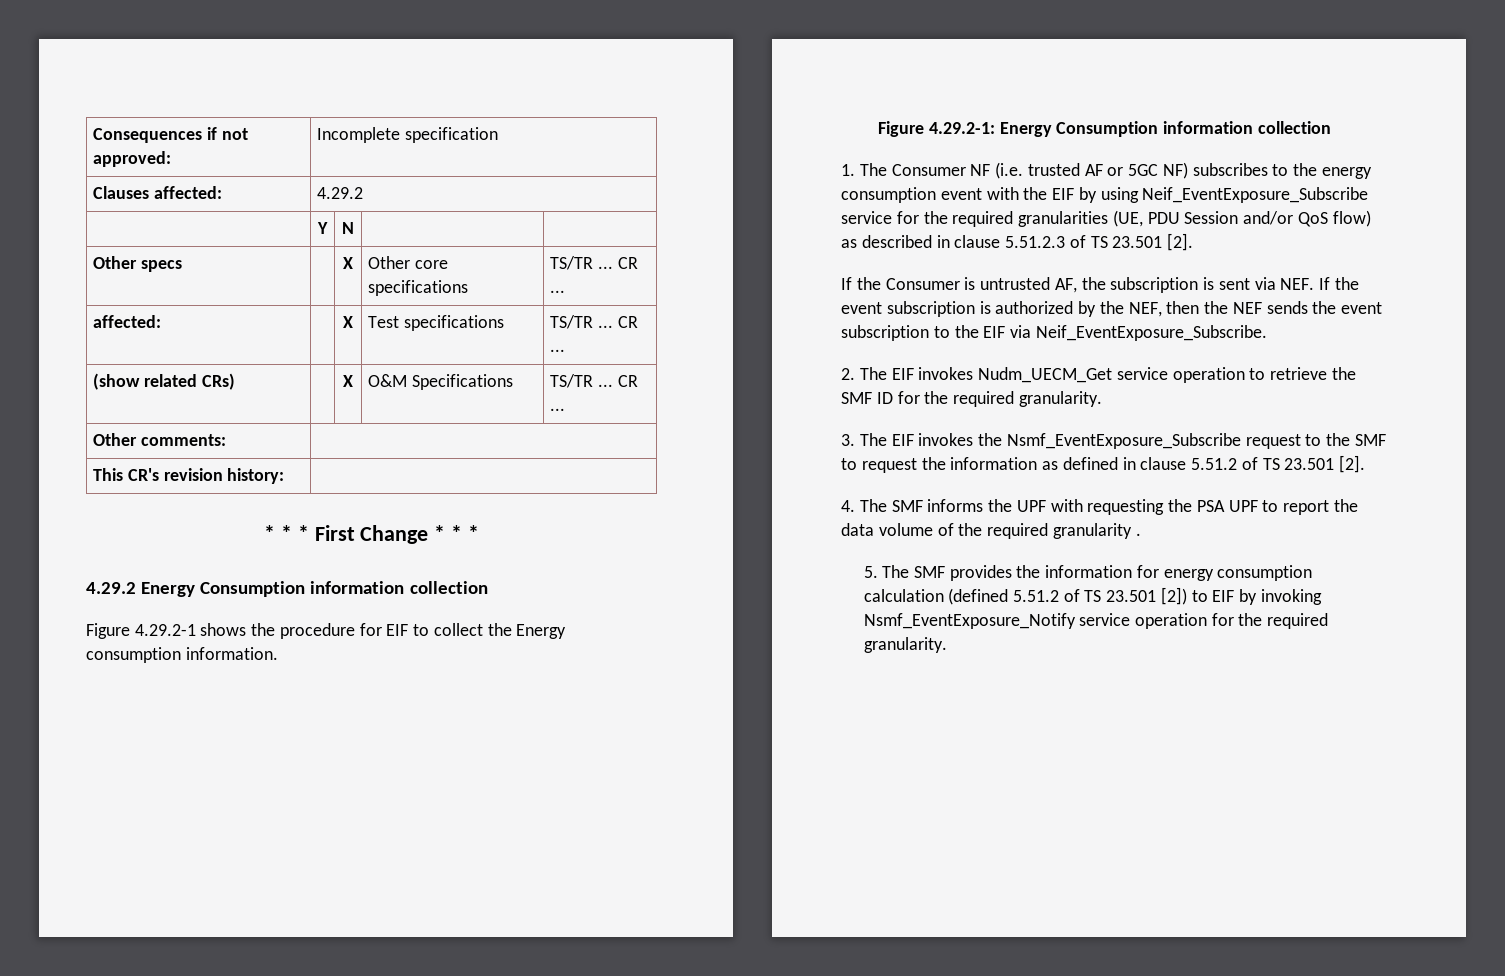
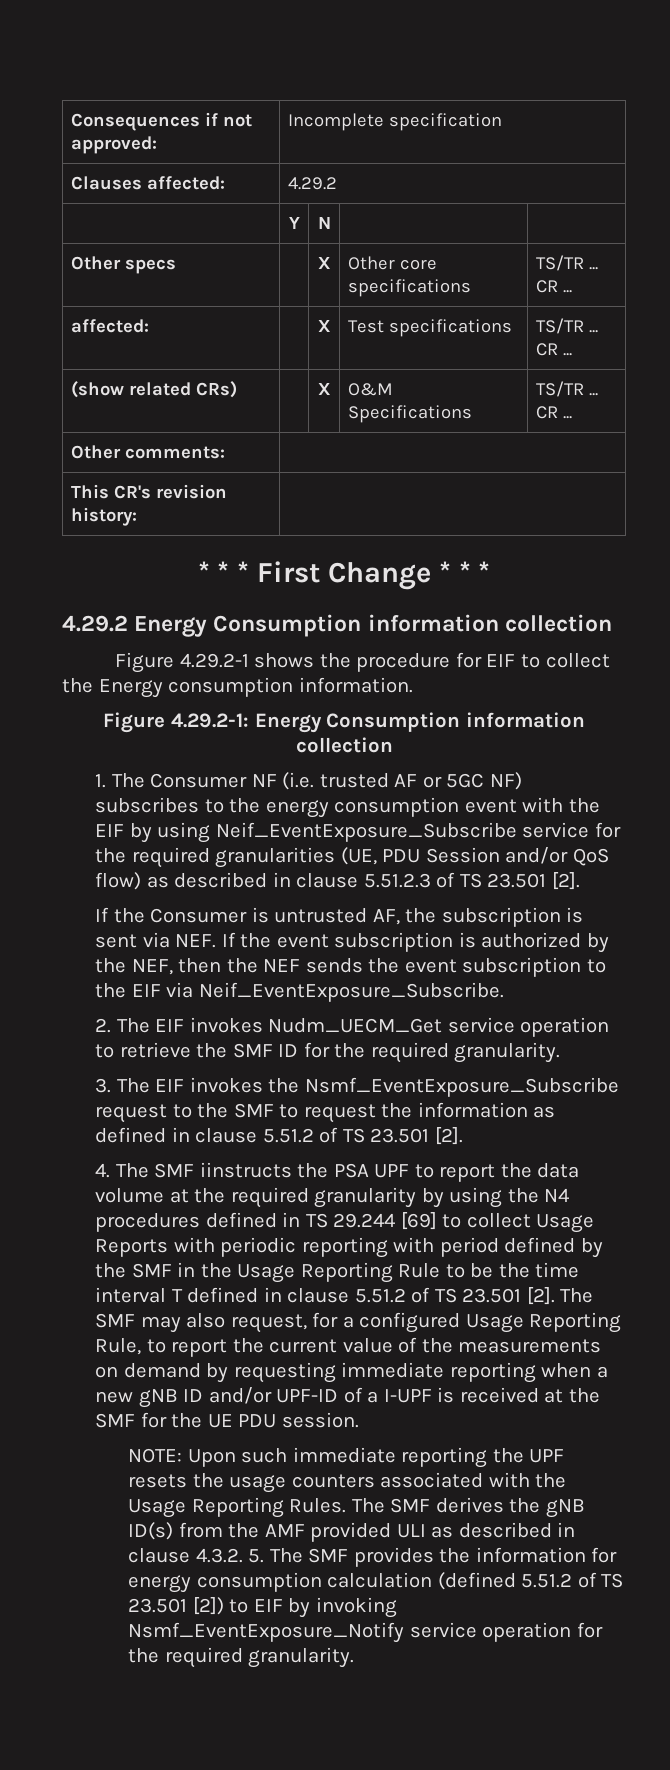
- 4. The SMF informs the UPF with requesting the PSA UPF to report the data volume of the required granularity .
- 5. The SMF provides the information for energy consumption calculation (defined 5.51.2 of TS 23.501 [2]) to EIF by invoking Nsmf_EventExposure_Notify service operation for the required granularity.
+ 4. The SMF iinstructs the PSA UPF to report the data volume at the required granularity by using the N4 procedures defined in TS 29.244 [69] to collect Usage Reports with periodic reporting with period defined by the SMF in the Usage Reporting Rule to be the time interval T defined in clause 5.51.2 of TS 23.501 [2]. The SMF may also request, for a configured Usage Reporting Rule, to report the current value of the measurements on demand by requesting immediate reporting when a new gNB ID and/or UPF-ID of a I-UPF is received at the SMF for the UE PDU session.
+ NOTE: Upon such immediate reporting the UPF resets the usage counters associated with the Usage Reporting Rules. The SMF derives the gNB ID(s) from the AMF provided ULI as described in clause 4.3.2. 5. The SMF provides the information for energy consumption calculation (defined 5.51.2 of TS 23.501 [2]) to EIF by invoking Nsmf_EventExposure_Notify service operation for the required granularity.

